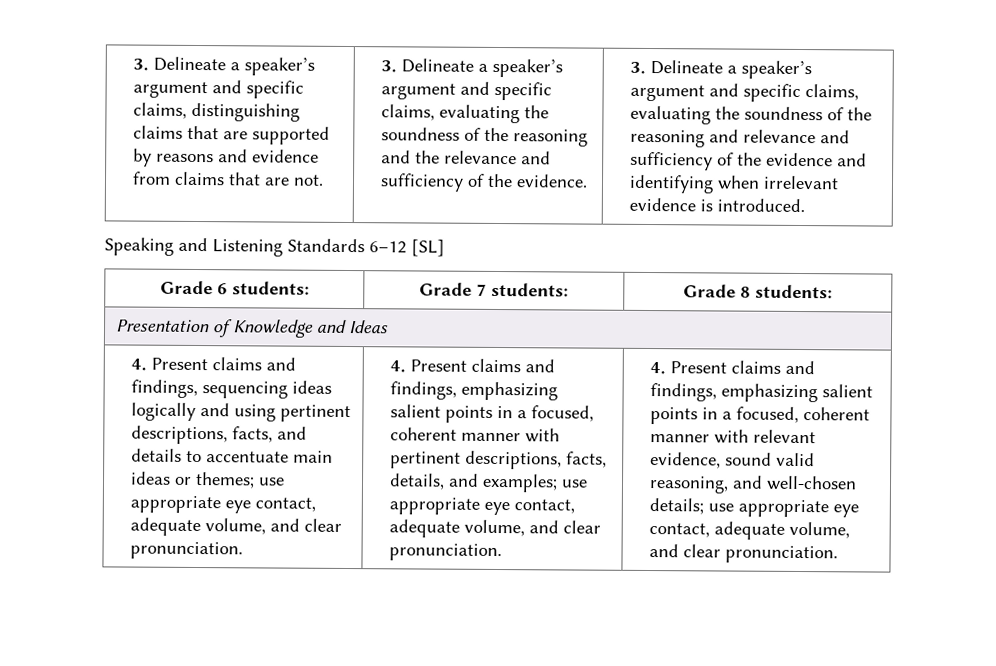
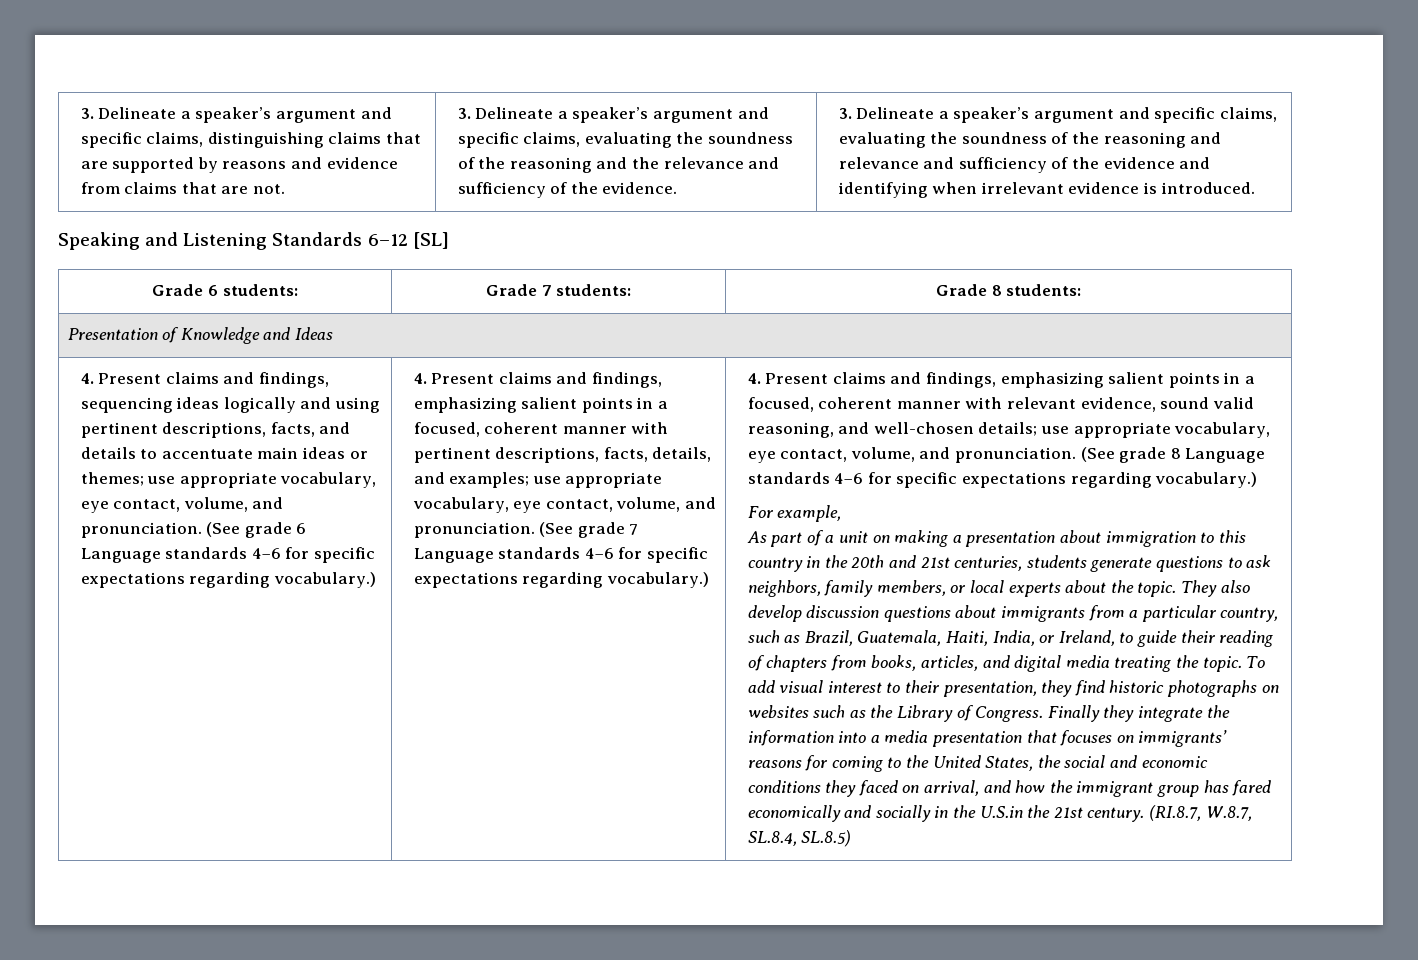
- 4. Present claims and findings, sequencing ideas logically and using pertinent descriptions, facts, and details to accentuate main ideas or themes; use appropriate eye contact, adequate volume, and clear pronunciation.
+ 4. Present claims and findings, sequencing ideas logically and using pertinent descriptions, facts, and details to accentuate main ideas or themes; use appropriate vocabulary, eye contact, volume, and pronunciation. (See grade 6 Language standards 4–6 for specific expectations regarding vocabulary.)
- 4. Present claims and findings, emphasizing salient points in a focused, coherent manner with pertinent descriptions, facts, details, and examples; use appropriate eye contact, adequate volume, and clear pronunciation.
+ 4. Present claims and findings, emphasizing salient points in a focused, coherent manner with pertinent descriptions, facts, details, and examples; use appropriate vocabulary, eye contact, volume, and pronunciation. (See grade 7 Language standards 4–6 for specific expectations regarding vocabulary.)
- 4. Present claims and findings, emphasizing salient points in a focused, coherent manner with relevant evidence, sound valid reasoning, and well-chosen details; use appropriate eye contact, adequate volume, and clear pronunciation.
+ 4. Present claims and findings, emphasizing salient points in a focused, coherent manner with relevant evidence, sound valid reasoning, and well-chosen details; use appropriate vocabulary, eye contact, volume, and pronunciation. (See grade 8 Language standards 4–6 for specific expectations regarding vocabulary.)
+ For example,
+ As part of a unit on making a presentation about immigration to this country in the 20th and 21st centuries, students generate questions to ask neighbors, family members, or local experts about the topic. They also develop discussion questions about immigrants from a particular country, such as Brazil, Guatemala, Haiti, India, or Ireland, to guide their reading of chapters from books, articles, and digital media treating the topic. To add visual interest to their presentation, they find historic photographs on websites such as the Library of Congress. Finally they integrate the information into a media presentation that focuses on immigrants’ reasons for coming to the United States, the social and economic conditions they faced on arrival, and how the immigrant group has fared economically and socially in the U.S.in the 21st century. (RI.8.7, W.8.7, SL.8.4, SL.8.5)

